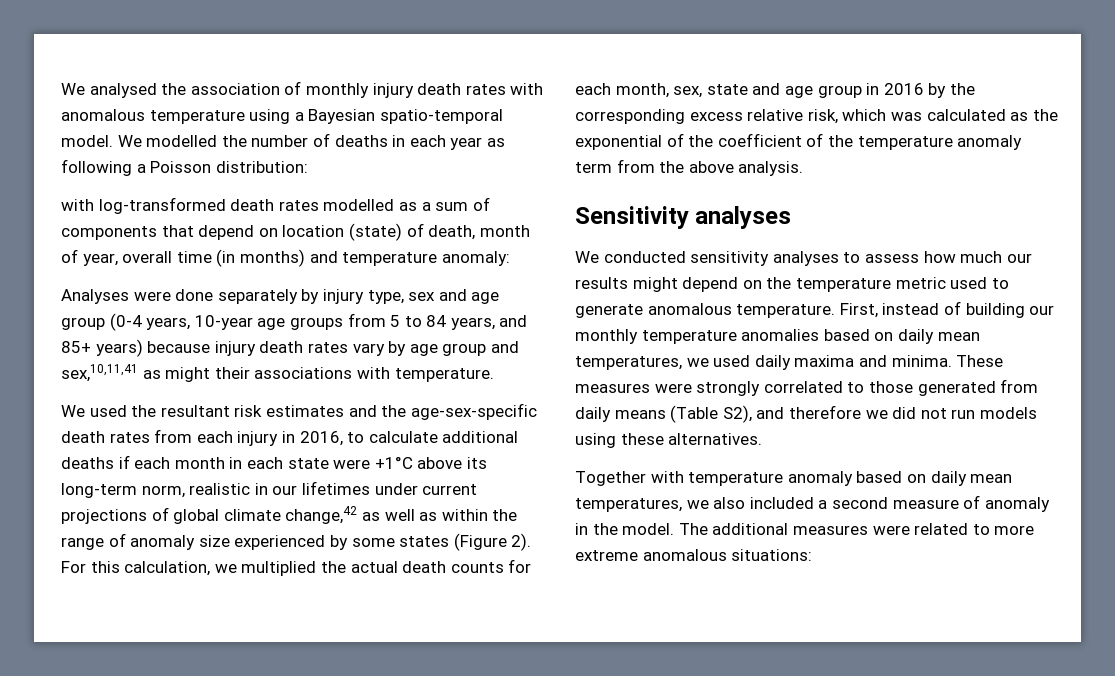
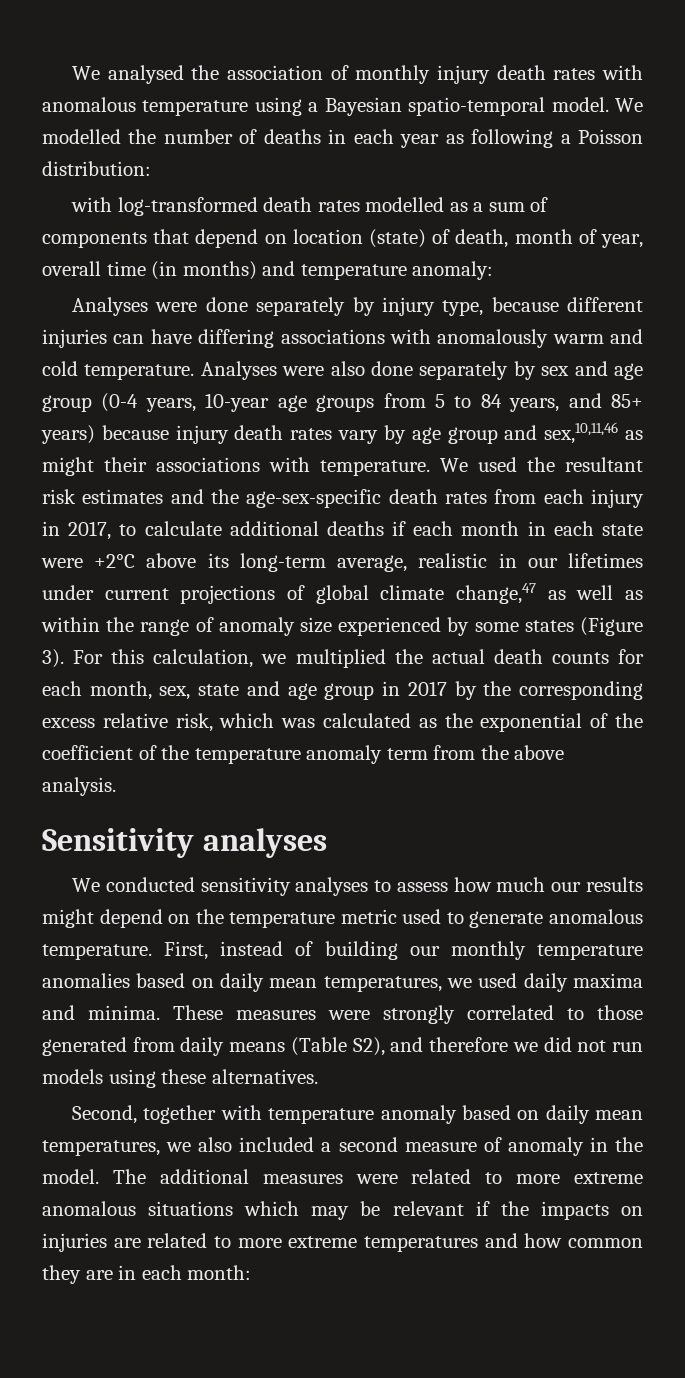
- Analyses were done separately by injury type, sex and age group (0-4 years, 10-year age groups from 5 to 84 years, and 85+ years) because injury death rates vary by age group and sex,10,11,41 as might their associations with temperature.
- We used the resultant risk estimates and the age-sex-specific death rates from each injury in 2016, to calculate additional deaths if each month in each state were +1°C above its long-term norm, realistic in our lifetimes under current projections of global climate change,42 as well as within the range of anomaly size experienced by some states (Figure 2).
+ Analyses were done separately by injury type, because different injuries can have differing associations with anomalously warm and cold temperature. Analyses were also done separately by sex and age group (0-4 years, 10-year age groups from 5 to 84 years, and 85+ years) because injury death rates vary by age group and sex,10,11,46 as might their associations with temperature. We used the resultant risk estimates and the age-sex-specific death rates from each injury in 2017, to calculate additional deaths if each month in each state were +2°C above its long-term average, realistic in our lifetimes under current projections of global climate change,47 as well as within the range of anomaly size experienced by some states (Figure 3).
- For this calculation, we multiplied the actual death counts for each month, sex, state and age group in 2016 by the corresponding excess relative risk, which was calculated as the exponential of the coefficient of the temperature anomaly term from the above analysis.
+ For this calculation, we multiplied the actual death counts for each month, sex, state and age group in 2017 by the corresponding excess relative risk, which was calculated as the exponential of the coefficient of the temperature anomaly term from the above analysis.
- Together with temperature anomaly based on daily mean temperatures, we also included a second measure of anomaly in the model.
+ Second, together with temperature anomaly based on daily mean temperatures, we also included a second measure of anomaly in the model.
- The additional measures were related to more extreme anomalous situations:
+ The additional measures were related to more extreme anomalous situations which may be relevant if the impacts on injuries are related to more extreme temperatures and how common they are in each month:

